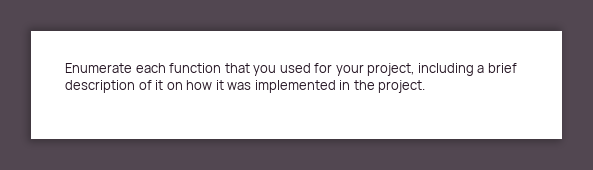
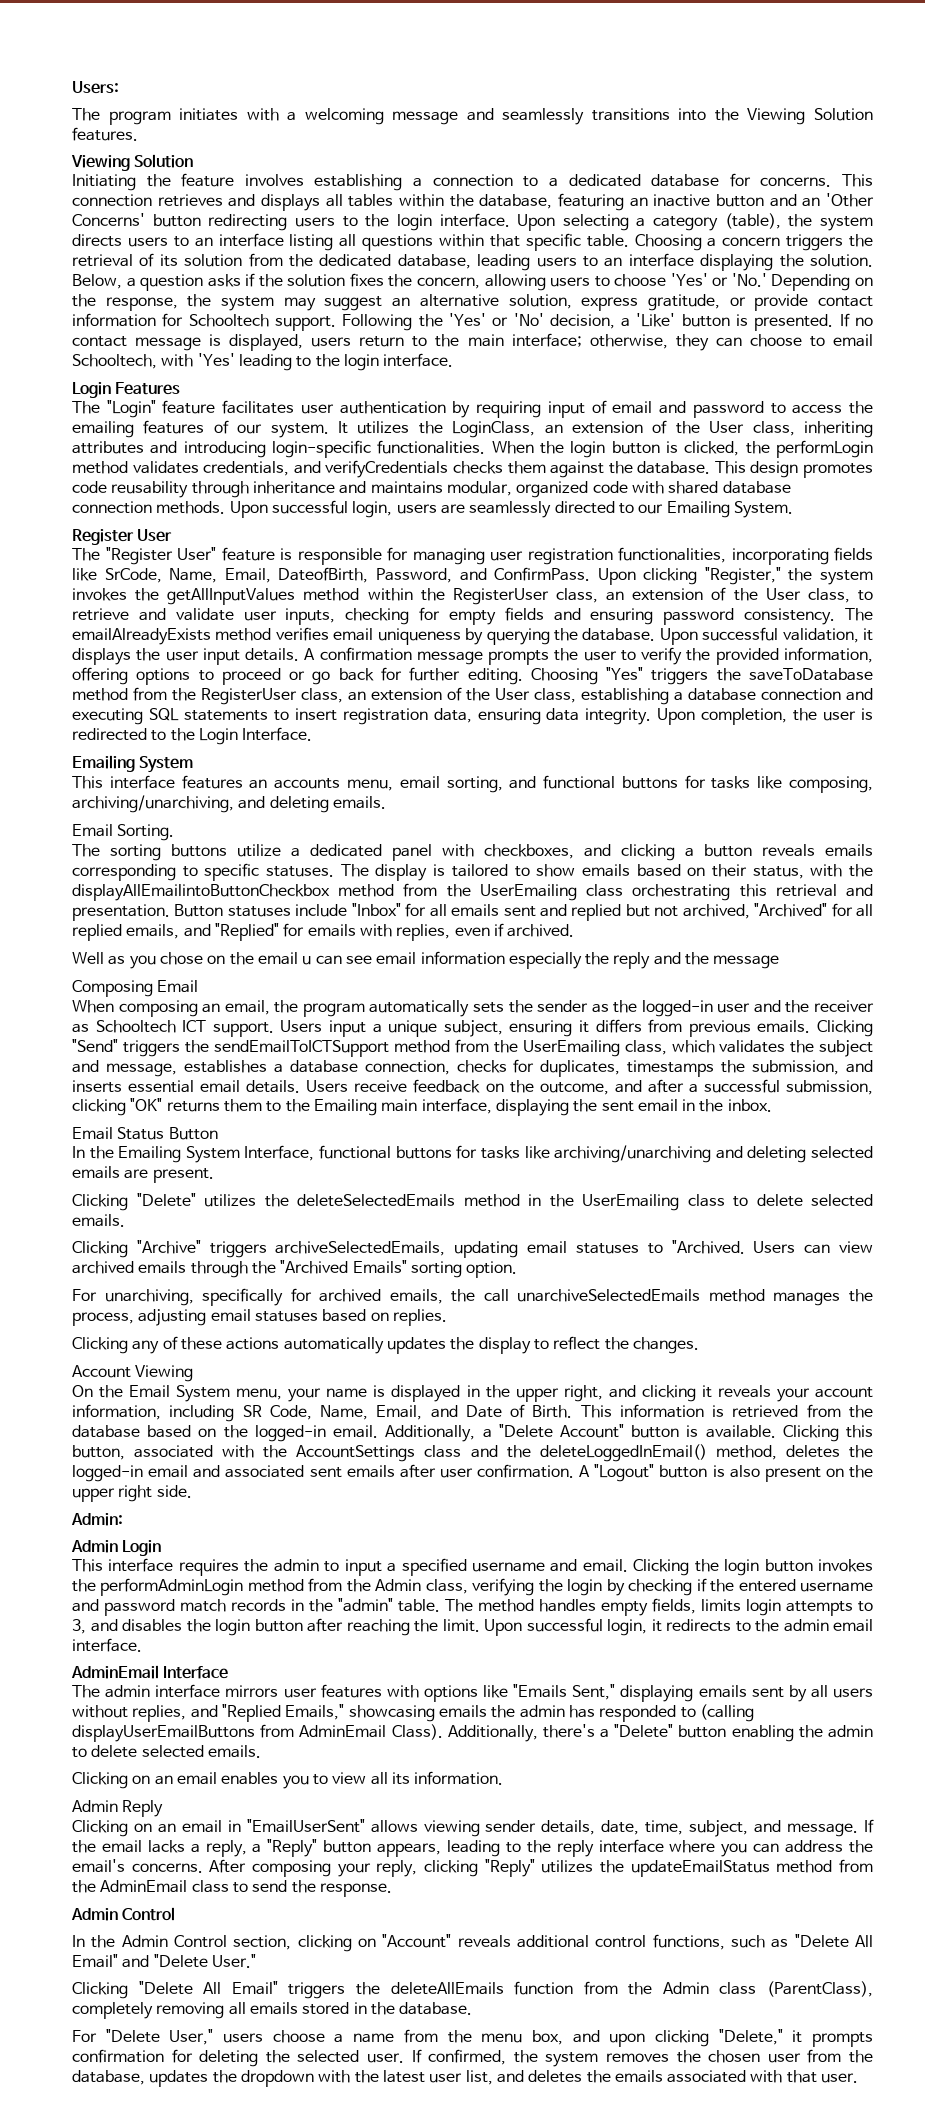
- Enumerate each function that you used for your project, including a brief description of it on how it was implemented in the project.
+ Users:
+ The program initiates with a welcoming message and seamlessly transitions into the Viewing Solution features.
+ Viewing Solution
+ Initiating the feature involves establishing a connection to a dedicated database for concerns. This connection retrieves and displays all tables within the database, featuring an inactive button and an 'Other Concerns' button redirecting users to the login interface. Upon selecting a category (table), the system directs users to an interface listing all questions within that specific table. Choosing a concern triggers the retrieval of its solution from the dedicated database, leading users to an interface displaying the solution. Below, a question asks if the solution fixes the concern, allowing users to choose 'Yes' or 'No.' Depending on the response, the system may suggest an alternative solution, express gratitude, or provide contact information for Schooltech support. Following the 'Yes' or 'No' decision, a 'Like' button is presented. If no contact message is displayed, users return to the main interface; otherwise, they can choose to email Schooltech, with 'Yes' leading to the login interface.
+ Login Features
+ The "Login" feature facilitates user authentication by requiring input of email and password to access the emailing features of our system. It utilizes the LoginClass, an extension of the User class, inheriting attributes and introducing login-specific functionalities. When the login button is clicked, the performLogin method validates credentials, and verifyCredentials checks them against the database. This design promotes code reusability through inheritance and maintains modular, organized code with shared database connection methods. Upon successful login, users are seamlessly directed to our Emailing System.
+ Register User
+ The "Register User" feature is responsible for managing user registration functionalities, incorporating fields like SrCode, Name, Email, DateofBirth, Password, and ConfirmPass. Upon clicking "Register," the system invokes the getAllInputValues method within the RegisterUser class, an extension of the User class, to retrieve and validate user inputs, checking for empty fields and ensuring password consistency. The emailAlreadyExists method verifies email uniqueness by querying the database. Upon successful validation, it displays the user input details. A confirmation message prompts the user to verify the provided information, offering options to proceed or go back for further editing. Choosing "Yes" triggers the saveToDatabase method from the RegisterUser class, an extension of the User class, establishing a database connection and executing SQL statements to insert registration data, ensuring data integrity. Upon completion, the user is redirected to the Login Interface.
+ Emailing System
+ This interface features an accounts menu, email sorting, and functional buttons for tasks like composing, archiving/unarchiving, and deleting emails.
+ Email Sorting.
+ The sorting buttons utilize a dedicated panel with checkboxes, and clicking a button reveals emails corresponding to specific statuses. The display is tailored to show emails based on their status, with the displayAllEmailintoButtonCheckbox method from the UserEmailing class orchestrating this retrieval and presentation. Button statuses include "Inbox" for all emails sent and replied but not archived, "Archived" for all replied emails, and "Replied" for emails with replies, even if archived.
+ Well as you chose on the email u can see email information especially the reply and the message
+ Composing Email
+ When composing an email, the program automatically sets the sender as the logged-in user and the receiver as Schooltech ICT support. Users input a unique subject, ensuring it differs from previous emails. Clicking "Send" triggers the sendEmailToICTSupport method from the UserEmailing class, which validates the subject and message, establishes a database connection, checks for duplicates, timestamps the submission, and inserts essential email details. Users receive feedback on the outcome, and after a successful submission, clicking "OK" returns them to the Emailing main interface, displaying the sent email in the inbox.
+ Email Status Button
+ In the Emailing System Interface, functional buttons for tasks like archiving/unarchiving and deleting selected emails are present.
+ Clicking "Delete" utilizes the deleteSelectedEmails method in the UserEmailing class to delete selected emails.
+ Clicking "Archive" triggers archiveSelectedEmails, updating email statuses to "Archived. Users can view archived emails through the "Archived Emails" sorting option.
+ For unarchiving, specifically for archived emails, the call unarchiveSelectedEmails method manages the process, adjusting email statuses based on replies.
+ Clicking any of these actions automatically updates the display to reflect the changes.
+ Account Viewing
+ On the Email System menu, your name is displayed in the upper right, and clicking it reveals your account information, including SR Code, Name, Email, and Date of Birth. This information is retrieved from the database based on the logged-in email. Additionally, a "Delete Account" button is available. Clicking this button, associated with the AccountSettings class and the deleteLoggedInEmail() method, deletes the logged-in email and associated sent emails after user confirmation. A "Logout" button is also present on the upper right side.
+ Admin:
+ Admin Login
+ This interface requires the admin to input a specified username and email. Clicking the login button invokes the performAdminLogin method from the Admin class, verifying the login by checking if the entered username and password match records in the "admin" table. The method handles empty fields, limits login attempts to 3, and disables the login button after reaching the limit. Upon successful login, it redirects to the admin email interface.
+ AdminEmail Interface
+ The admin interface mirrors user features with options like "Emails Sent," displaying emails sent by all users without replies, and "Replied Emails," showcasing emails the admin has responded to (calling displayUserEmailButtons from AdminEmail Class). Additionally, there's a "Delete" button enabling the admin to delete selected emails.
+ Clicking on an email enables you to view all its information.
+ Admin Reply
+ Clicking on an email in "EmailUserSent" allows viewing sender details, date, time, subject, and message. If the email lacks a reply, a "Reply" button appears, leading to the reply interface where you can address the email's concerns. After composing your reply, clicking "Reply" utilizes the updateEmailStatus method from the AdminEmail class to send the response.
+ Admin Control
+ In the Admin Control section, clicking on "Account" reveals additional control functions, such as "Delete All Email" and "Delete User."
+ Clicking "Delete All Email" triggers the deleteAllEmails function from the Admin class (ParentClass), completely removing all emails stored in the database.
+ For "Delete User," users choose a name from the menu box, and upon clicking "Delete," it prompts confirmation for deleting the selected user. If confirmed, the system removes the chosen user from the database, updates the dropdown with the latest user list, and deletes the emails associated with that user.

